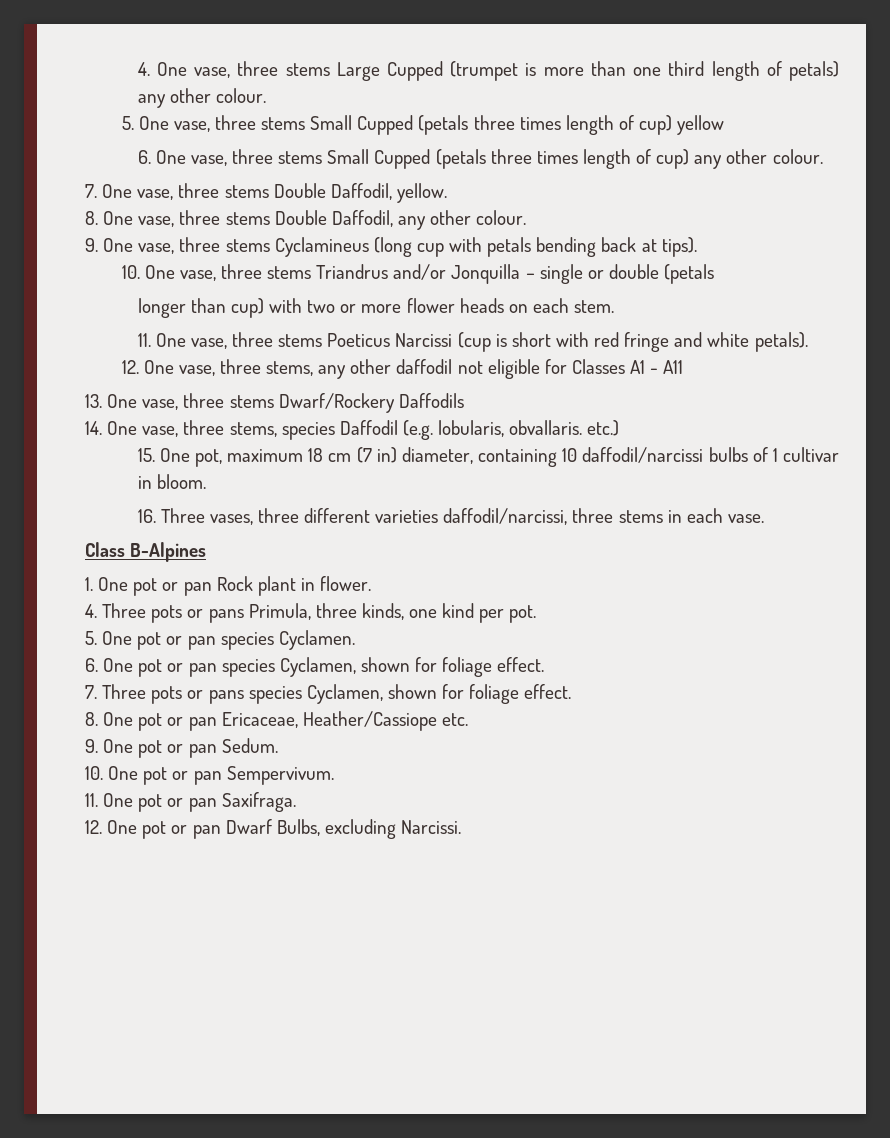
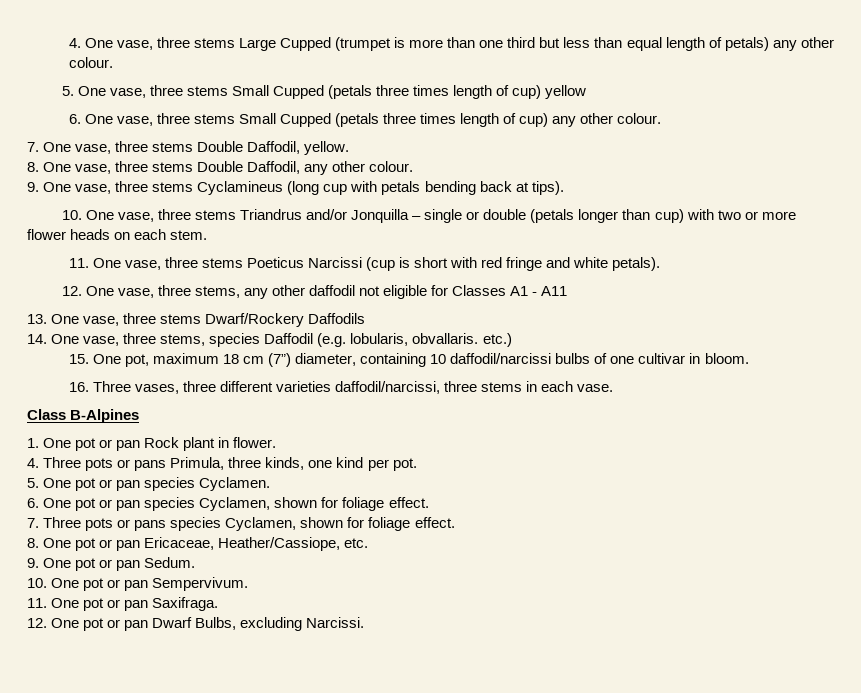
- 4. One vase, three stems Large Cupped (trumpet is more than one third length of petals) any other colour.
+ 4. One vase, three stems Large Cupped (trumpet is more than one third but less than equal length of petals) any other colour.
- 10. One vase, three stems Triandrus and/or Jonquilla – single or double (petals
- longer than cup) with two or more flower heads on each stem.
+ 10. One vase, three stems Triandrus and/or Jonquilla – single or double (petals longer than cup) with two or more flower heads on each stem.
- 15. One pot, maximum 18 cm (7 in) diameter, containing 10 daffodil/narcissi bulbs of 1 cultivar in bloom.
+ 15. One pot, maximum 18 cm (7”) diameter, containing 10 daffodil/narcissi bulbs of one cultivar in bloom.
- 8. One pot or pan Ericaceae, Heather/Cassiope etc.
+ 8. One pot or pan Ericaceae, Heather/Cassiope, etc.

